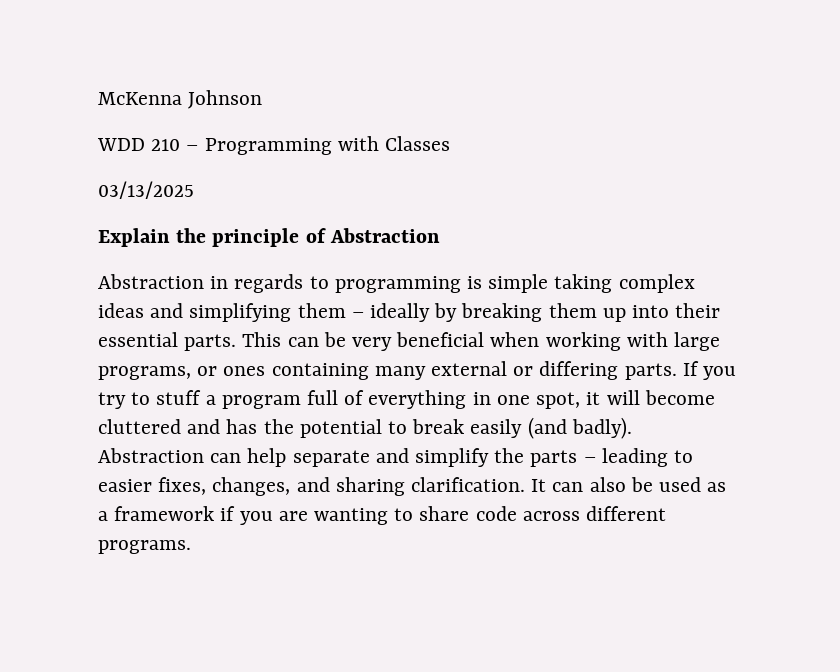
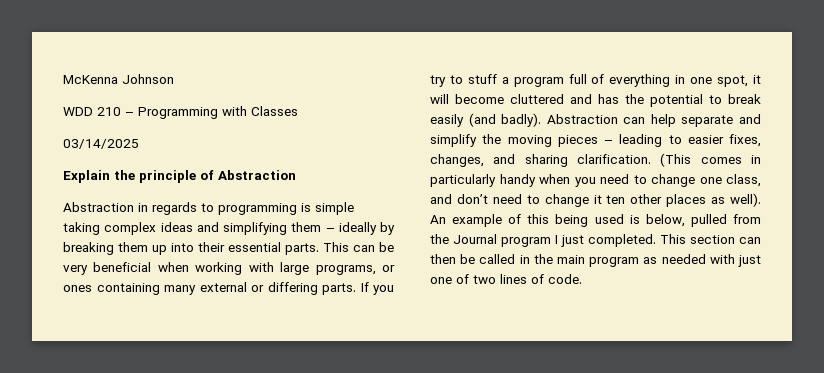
- 03/13/2025
+ 03/14/2025
- Abstraction can help separate and simplify the parts – leading to easier fixes, changes, and sharing clarification.
+ Abstraction can help separate and simplify the moving pieces – leading to easier fixes, changes, and sharing clarification.
- It can also be used as a framework if you are wanting to share code across different programs.
+ (This comes in particularly handy when you need to change one class, and don’t need to change it ten other places as well). An example of this being used is below, pulled from the Journal program I just completed. This section can then be called in the main program as needed with just one of two lines of code.

